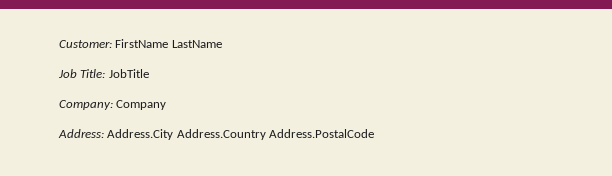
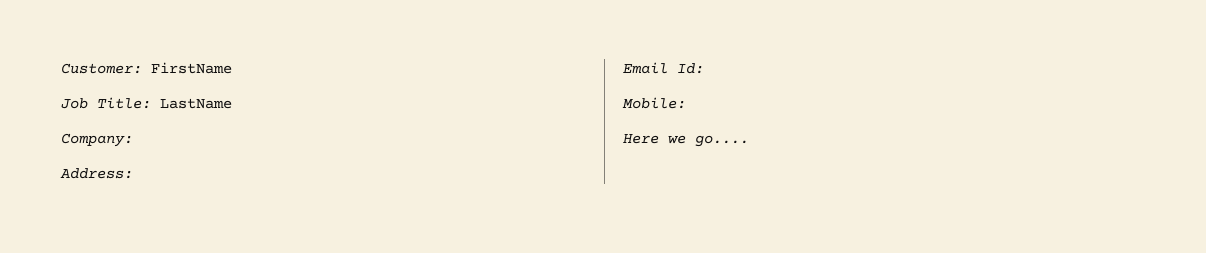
- Customer: FirstName LastName
+ Customer: FirstName
- Job Title: JobTitle
+ Job Title: LastName
- Company: Company
+ Company:
- Address: Address.City Address.Country Address.PostalCode
+ Address:
+ Email Id:
+ Mobile:
+ Here we go....

